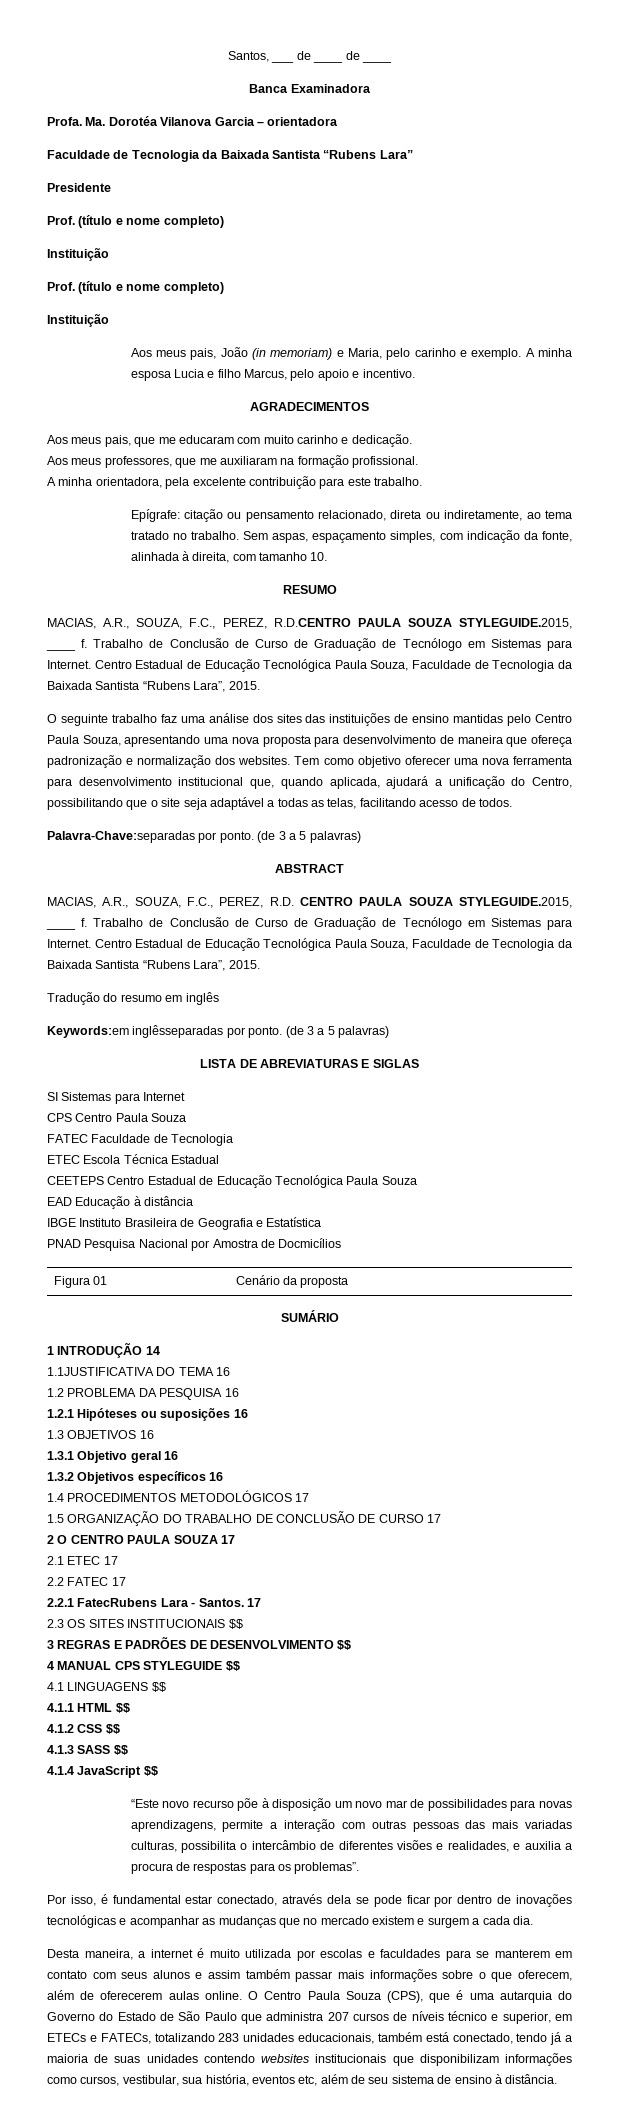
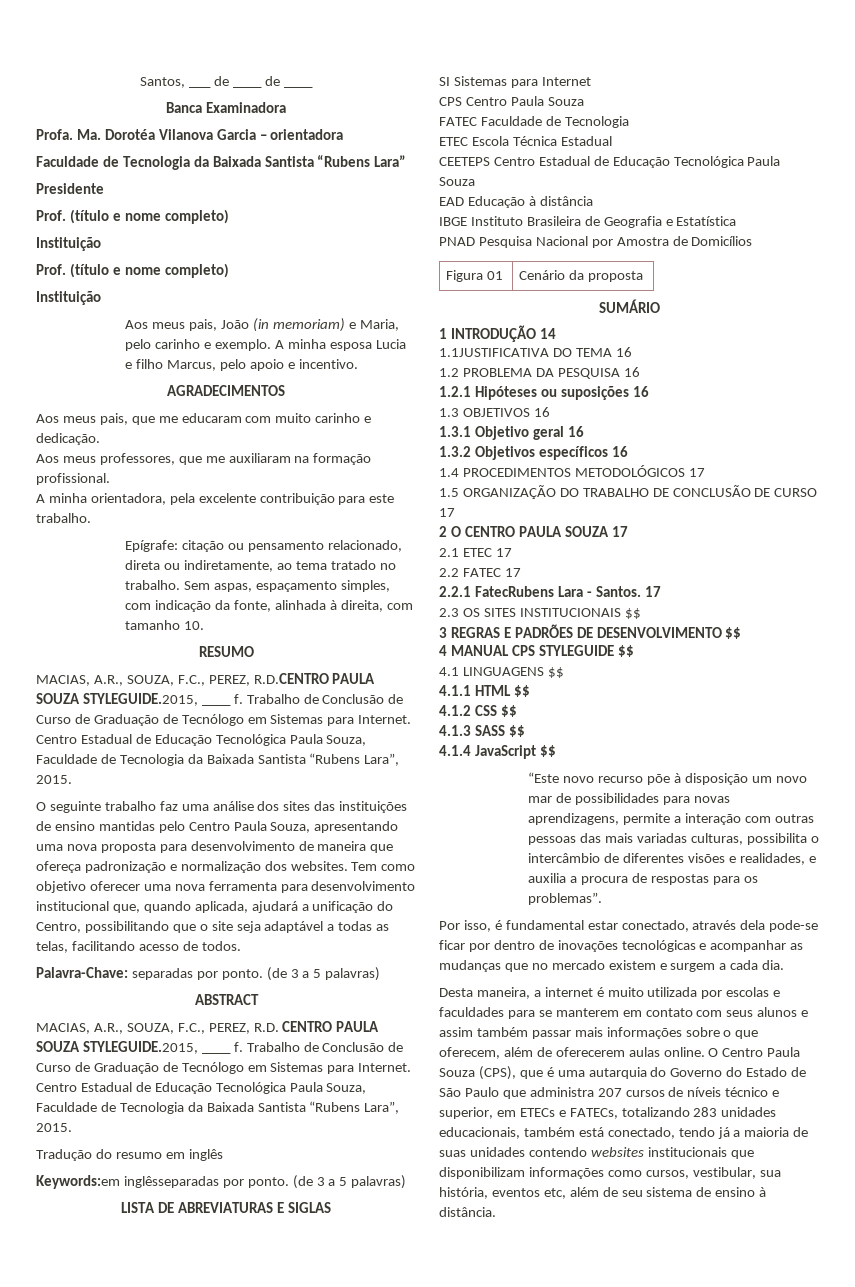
- Palavra-Chave:separadas por ponto.
+ Palavra-Chave: separadas por ponto.
- PNAD Pesquisa Nacional por Amostra de Docmicílios
+ PNAD Pesquisa Nacional por Amostra de Domicílios
- Por isso, é fundamental estar conectado, através dela se pode ficar por dentro de inovações tecnológicas e acompanhar as mudanças que no mercado existem e surgem a cada dia.
+ Por isso, é fundamental estar conectado, através dela pode-se ficar por dentro de inovações tecnológicas e acompanhar as mudanças que no mercado existem e surgem a cada dia.

